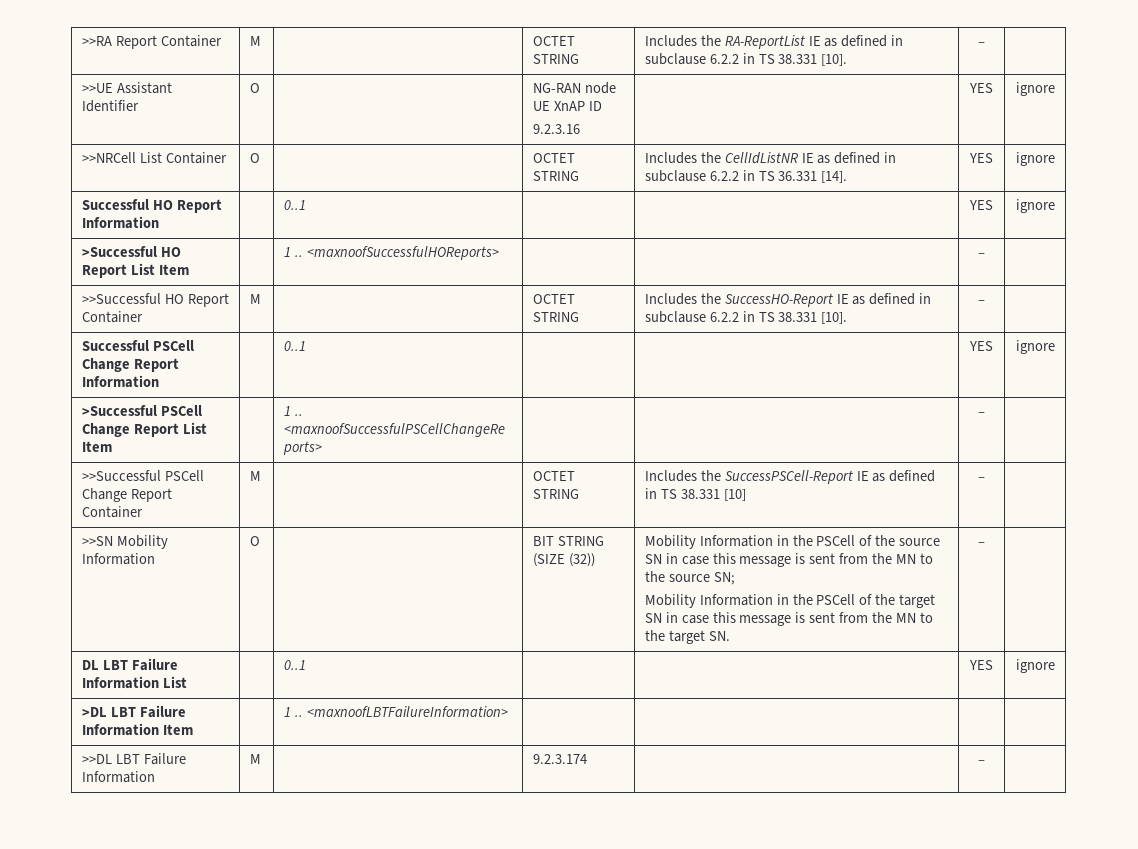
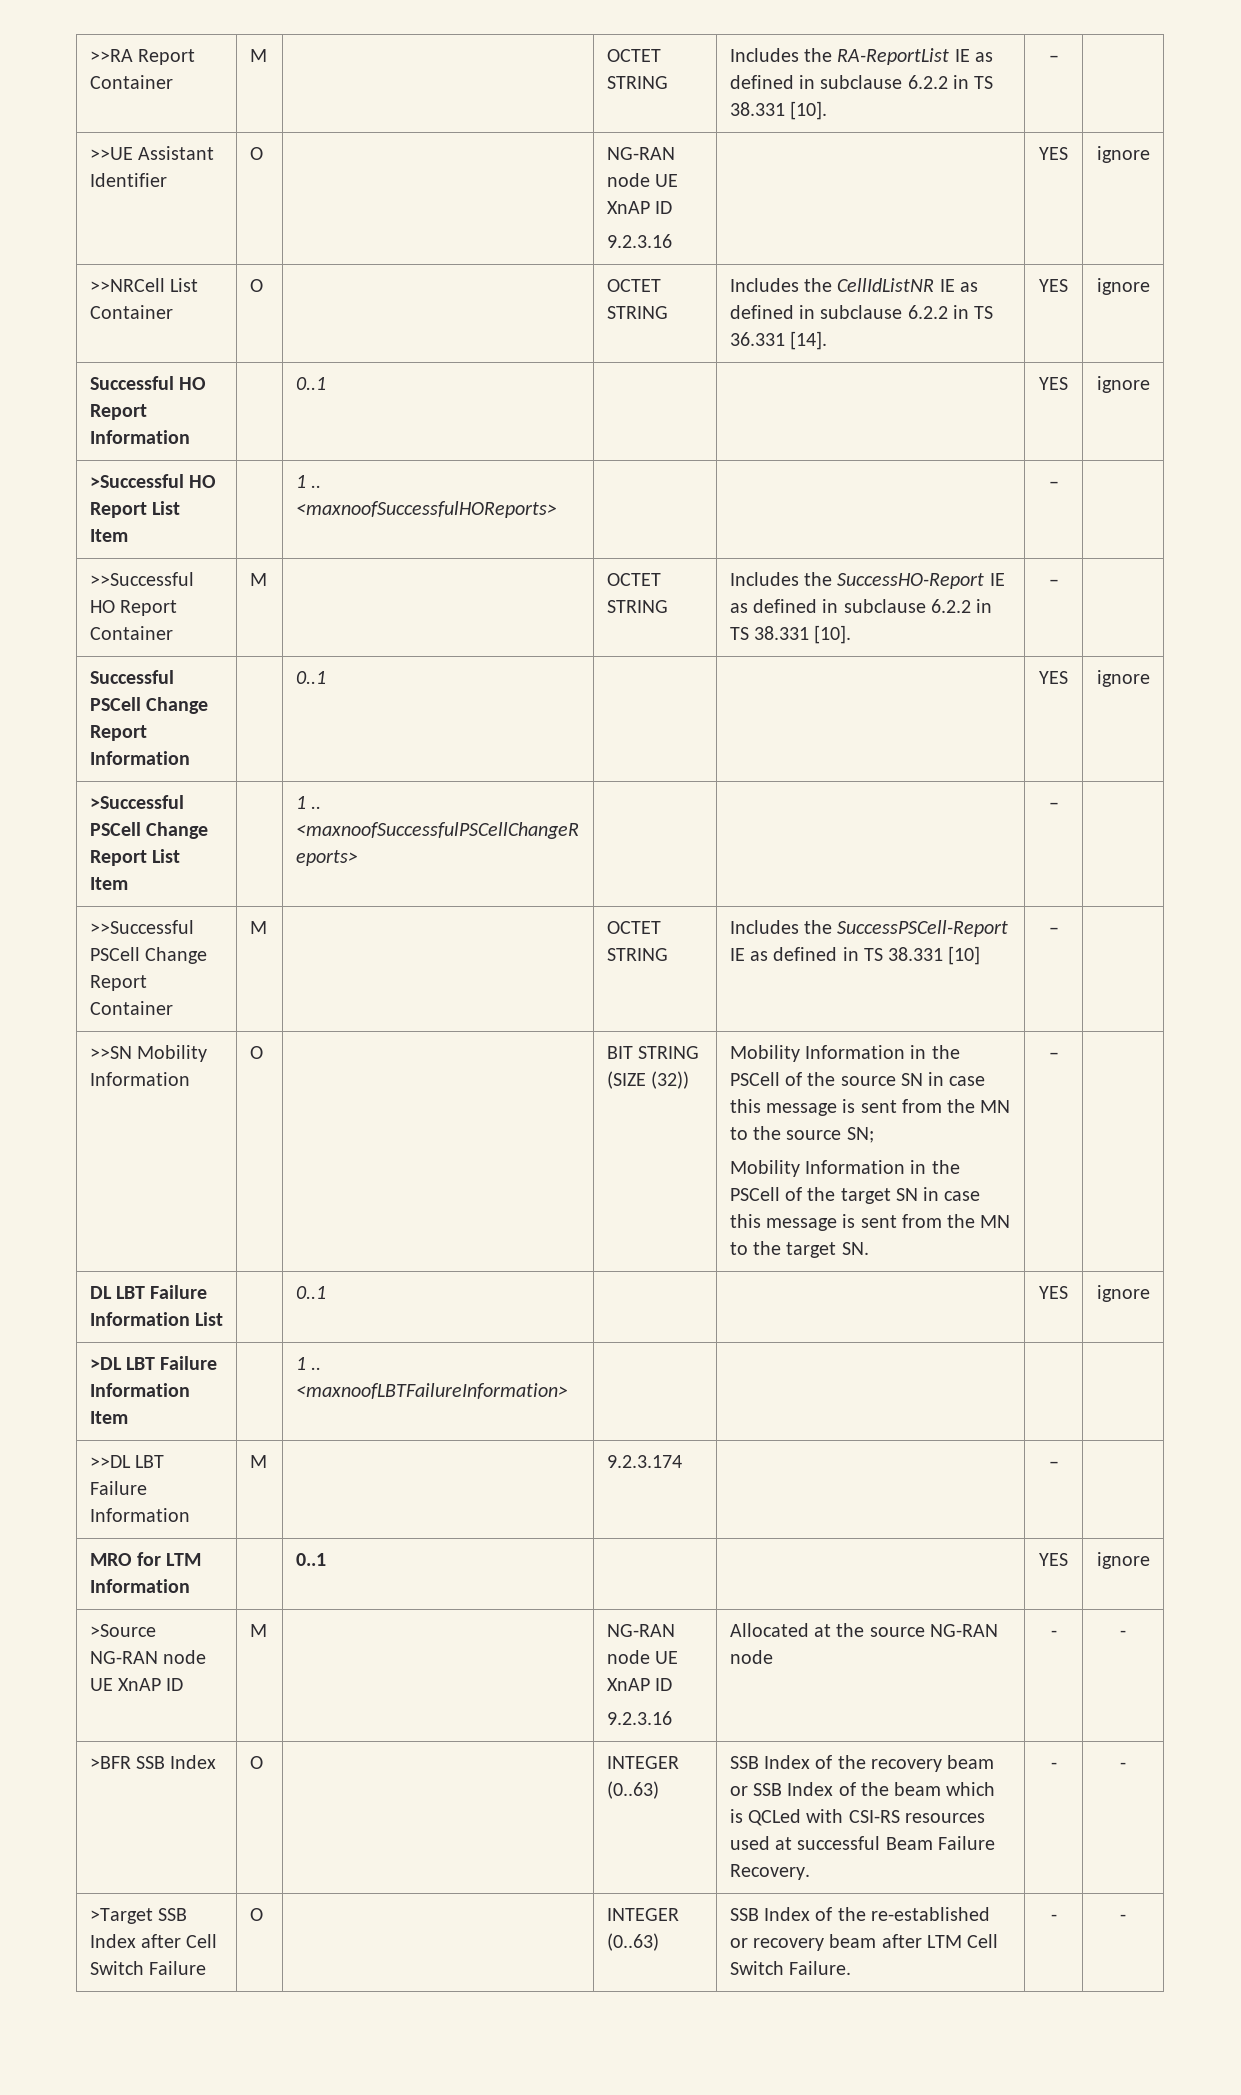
+ MRO for LTM Information | | 0..1 | | | YES | ignore
+ >Source NG-RAN node UE XnAP ID | M | | NG-RAN node UE XnAP ID
+ 9.2.3.16 | Allocated at the source NG-RAN node | - | -
+ >BFR SSB Index | O | | INTEGER (0..63) | SSB Index of the recovery beam or SSB Index of the beam which is QCLed with CSI-RS resources used at successful Beam Failure Recovery. | - | -
+ >Target SSB Index after Cell Switch Failure | O | | INTEGER (0..63) | SSB Index of the re-established or recovery beam after LTM Cell Switch Failure. | - | -

